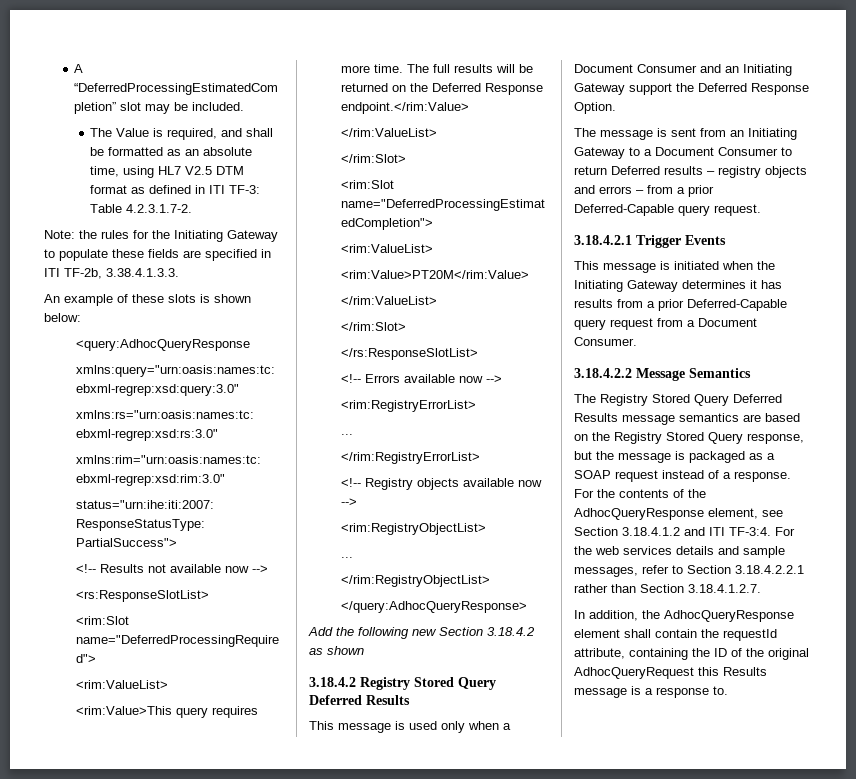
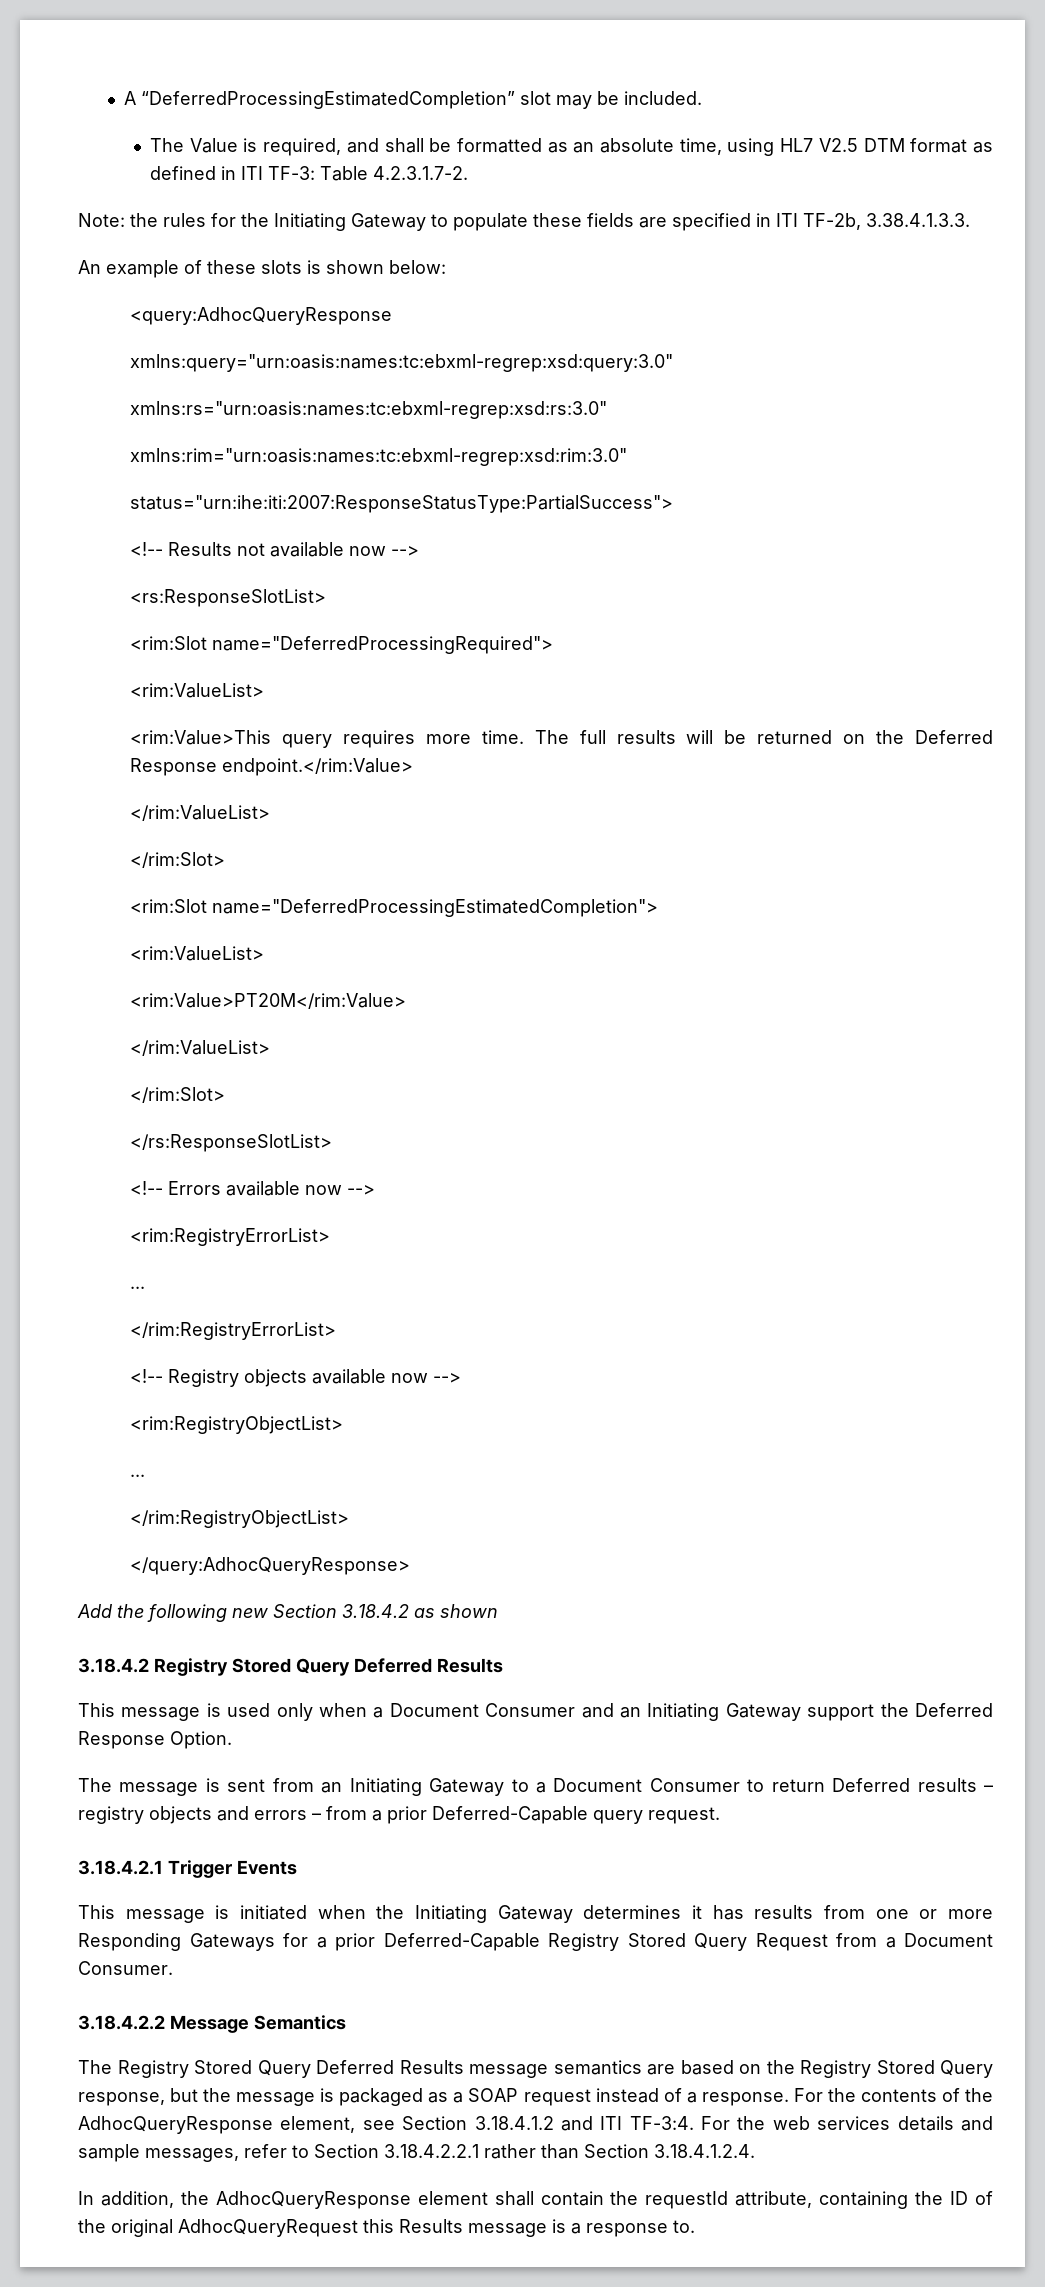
- This message is initiated when the Initiating Gateway determines it has results from a prior Deferred-Capable query request from a Document Consumer.
+ This message is initiated when the Initiating Gateway determines it has results from one or more Responding Gateways for a prior Deferred-Capable Registry Stored Query Request from a Document Consumer.
- For the web services details and sample messages, refer to Section 3.18.4.2.2.1 rather than Section 3.18.4.1.2.7.
+ For the web services details and sample messages, refer to Section 3.18.4.2.2.1 rather than Section 3.18.4.1.2.4.

